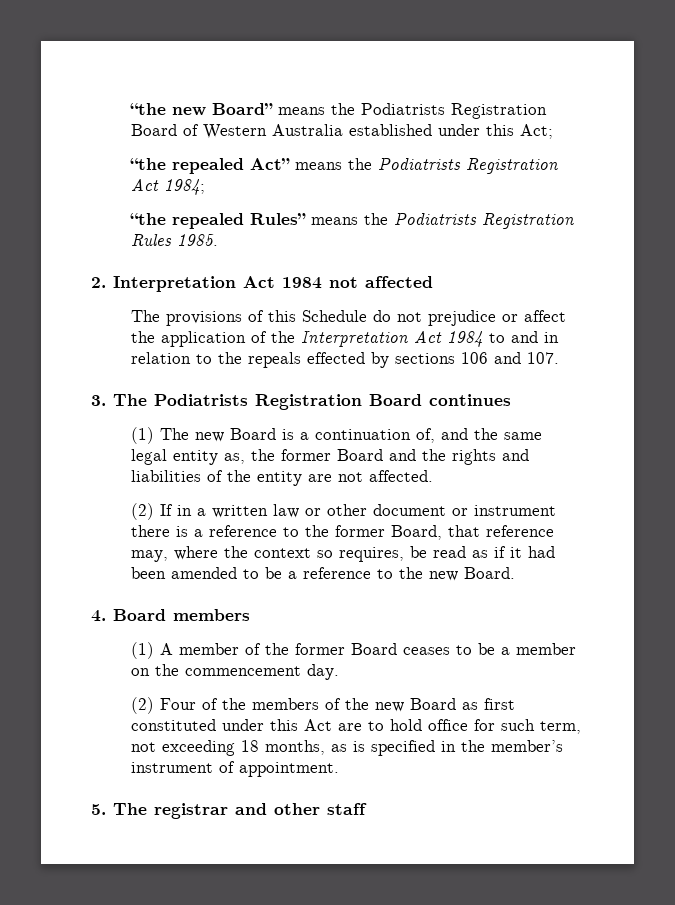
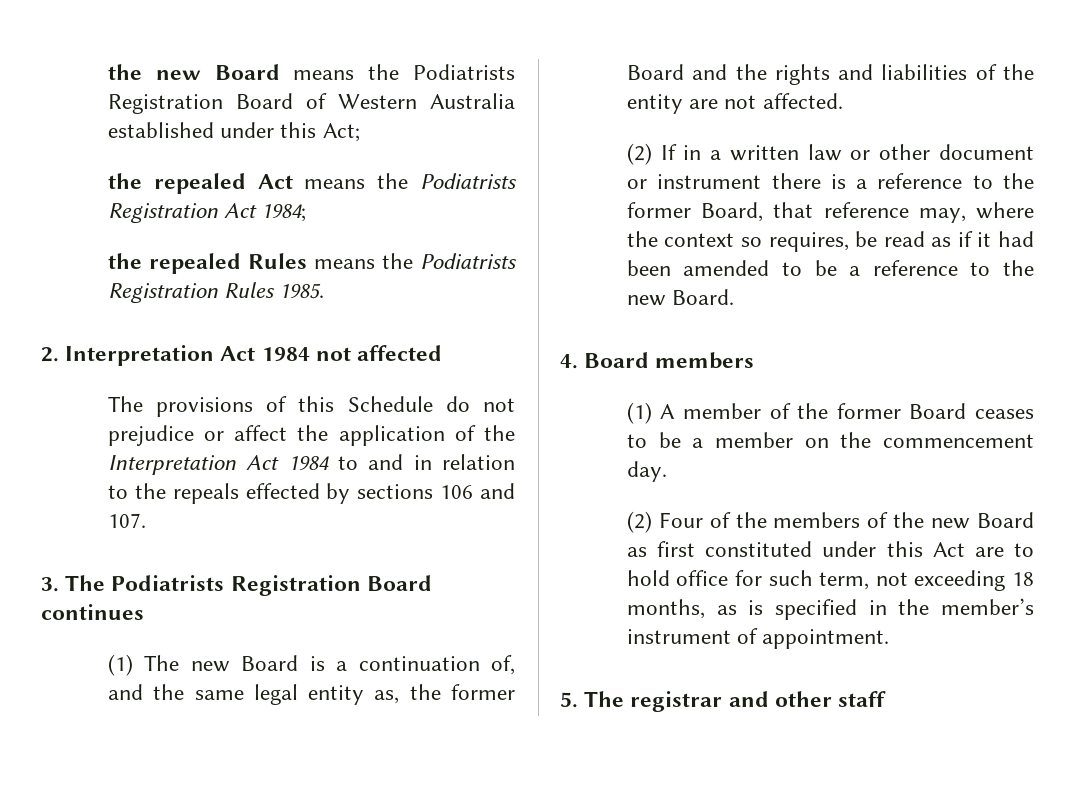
- “the new Board” means the Podiatrists Registration Board of Western Australia established under this Act;
+ the new Board means the Podiatrists Registration Board of Western Australia established under this Act;
- “the repealed Act” means the Podiatrists Registration Act 1984;
+ the repealed Act means the Podiatrists Registration Act 1984;
- “the repealed Rules” means the Podiatrists Registration Rules 1985.
+ the repealed Rules means the Podiatrists Registration Rules 1985.

